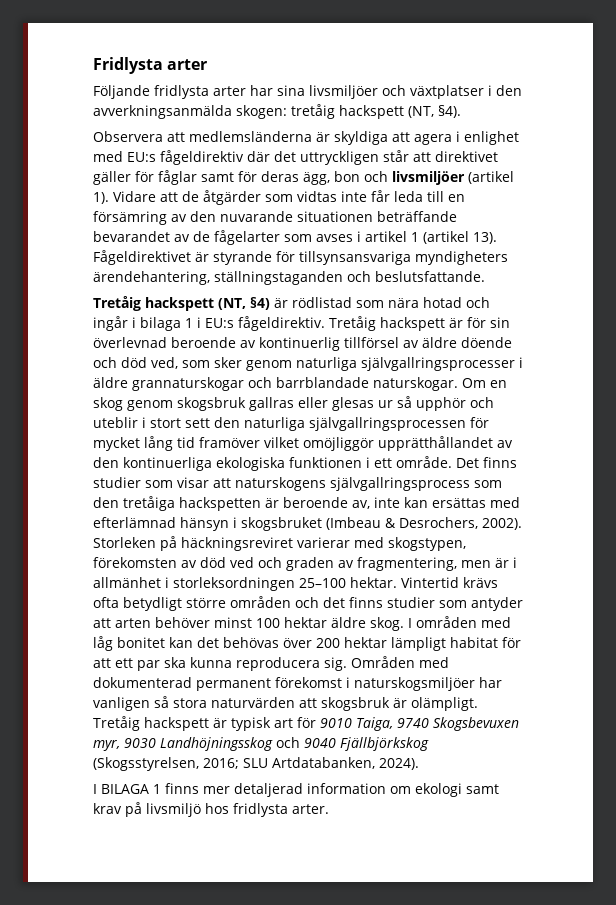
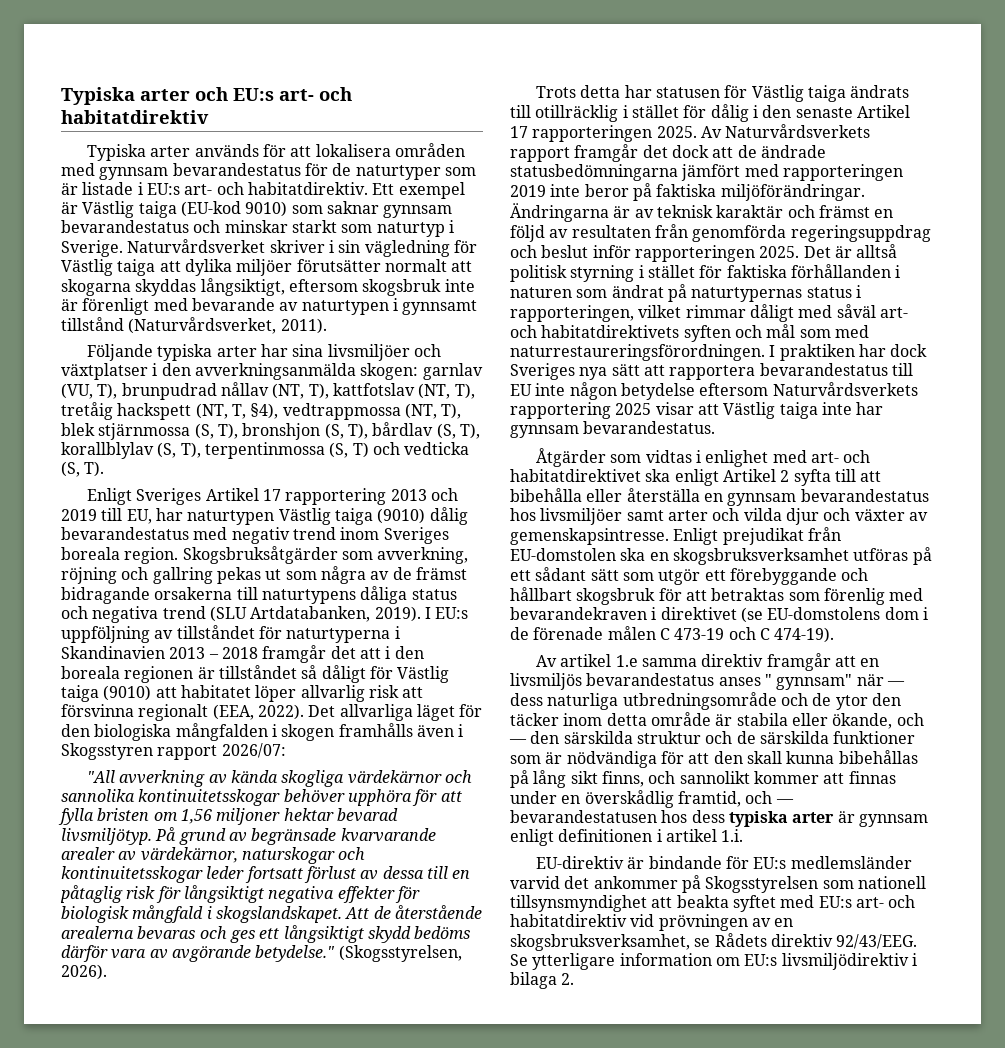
- Fridlysta arter
+ Typiska arter och EU:s art- och habitatdirektiv
+ Typiska arter används för att lokalisera områden med gynnsam bevarandestatus för de naturtyper som är listade i EU:s art- och habitatdirektiv. Ett exempel är Västlig taiga (EU-kod 9010) som saknar gynnsam bevarandestatus och minskar starkt som naturtyp i Sverige. Naturvårdsverket skriver i sin vägledning för Västlig taiga att dylika miljöer förutsätter normalt att skogarna skyddas långsiktigt, eftersom skogsbruk inte är förenligt med bevarande av naturtypen i gynnsamt tillstånd (Naturvårdsverket, 2011).
- Följande fridlysta arter har sina livsmiljöer och växtplatser i den avverkningsanmälda skogen: tretåig hackspett (NT, §4).
- Observera att medlemsländerna är skyldiga att agera i enlighet med EU:s fågeldirektiv där det uttryckligen står att direktivet gäller för fåglar samt för deras ägg, bon och livsmiljöer (artikel 1). Vidare att de åtgärder som vidtas inte får leda till en försämring av den nuvarande situationen beträffande bevarandet av de fågelarter som avses i artikel 1 (artikel 13). Fågeldirektivet är styrande för tillsynsansvariga myndigheters ärendehantering, ställningstaganden och beslutsfattande.
- Tretåig hackspett (NT, §4) är rödlistad som nära hotad och ingår i bilaga 1 i EU:s fågeldirektiv. Tretåig hackspett är för sin överlevnad beroende av kontinuerlig tillförsel av äldre döende och död ved, som sker genom naturliga självgallringsprocesser i äldre grannaturskogar och barrblandade naturskogar. Om en skog genom skogsbruk gallras eller glesas ur så upphör och uteblir i stort sett den naturliga självgallringsprocessen för mycket lång tid framöver vilket omöjliggör upprätthållandet av den kontinuerliga ekologiska funktionen i ett område. Det finns studier som visar att naturskogens självgallringsprocess som den tretåiga hackspetten är beroende av, inte kan ersättas med efterlämnad hänsyn i skogsbruket (Imbeau & Desrochers, 2002). Storleken på häckningsreviret varierar med skogstypen, förekomsten av död ved och graden av fragmentering, men är i allmänhet i storleksordningen 25–100 hektar. Vintertid krävs ofta betydligt större områden och det finns studier som antyder att arten behöver minst 100 hektar äldre skog. I områden med låg bonitet kan det behövas över 200 hektar lämpligt habitat för att ett par ska kunna reproducera sig. Områden med dokumenterad permanent förekomst i naturskogsmiljöer har vanligen så stora naturvärden att skogsbruk är olämpligt. Tretåig hackspett är typisk art för 9010 Taiga, 9740 Skogsbevuxen myr, 9030 Landhöjningsskog och 9040 Fjällbjörkskog (Skogsstyrelsen, 2016; SLU Artdatabanken, 2024).
- I BILAGA 1 finns mer detaljerad information om ekologi samt krav på livsmiljö hos fridlysta arter.
+ Följande typiska arter har sina livsmiljöer och växtplatser i den avverkningsanmälda skogen: garnlav (VU, T), brunpudrad nållav (NT, T), kattfotslav (NT, T), tretåig hackspett (NT, T, §4), vedtrappmossa (NT, T), blek stjärnmossa (S, T), bronshjon (S, T), bårdlav (S, T), korallblylav (S, T), terpentinmossa (S, T) och vedticka (S, T).
+ Enligt Sveriges Artikel 17 rapportering 2013 och 2019 till EU, har naturtypen Västlig taiga (9010) dålig bevarandestatus med negativ trend inom Sveriges boreala region. Skogsbruksåtgärder som avverkning, röjning och gallring pekas ut som några av de främst bidragande orsakerna till naturtypens dåliga status och negativa trend (SLU Artdatabanken, 2019). I EU:s uppföljning av tillståndet för naturtyperna i Skandinavien 2013 – 2018 framgår det att i den boreala regionen är tillståndet så dåligt för Västlig taiga (9010) att habitatet löper allvarlig risk att försvinna regionalt (EEA, 2022). Det allvarliga läget för den biologiska mångfalden i skogen framhålls även i Skogsstyren rapport 2026/07:
+ "All avverkning av kända skogliga värdekärnor och sannolika kontinuitetsskogar behöver upphöra för att fylla bristen om 1,56 miljoner hektar bevarad livsmiljötyp. På grund av begränsade kvarvarande arealer av värdekärnor, naturskogar och kontinuitetsskogar leder fortsatt förlust av dessa till en påtaglig risk för långsiktigt negativa effekter för biologisk mångfald i skogslandskapet. Att de återstående arealerna bevaras och ges ett långsiktigt skydd bedöms därför vara av avgörande betydelse." (Skogsstyrelsen, 2026).
+ Trots detta har statusen för Västlig taiga ändrats till otillräcklig i stället för dålig i den senaste Artikel 17 rapporteringen 2025. Av Naturvårdsverkets rapport framgår det dock att de ändrade statusbedömningarna jämfört med rapporteringen 2019 inte beror på faktiska miljöförändringar. Ändringarna är av teknisk karaktär och främst en följd av resultaten från genomförda regeringsuppdrag och beslut inför rapporteringen 2025. Det är alltså politisk styrning i stället för faktiska förhållanden i naturen som ändrat på naturtypernas status i rapporteringen, vilket rimmar dåligt med såväl art- och habitatdirektivets syften och mål som med naturrestaureringsförordningen. I praktiken har dock Sveriges nya sätt att rapportera bevarandestatus till EU inte någon betydelse eftersom Naturvårdsverkets rapportering 2025 visar att Västlig taiga inte har gynnsam bevarandestatus.
+ Åtgärder som vidtas i enlighet med art- och habitatdirektivet ska enligt Artikel 2 syfta till att bibehålla eller återställa en gynnsam bevarandestatus hos livsmiljöer samt arter och vilda djur och växter av gemenskapsintresse. Enligt prejudikat från EU-domstolen ska en skogsbruksverksamhet utföras på ett sådant sätt som utgör ett förebyggande och hållbart skogsbruk för att betraktas som förenlig med bevarandekraven i direktivet (se EU-domstolens dom i de förenade målen C 473-19 och C 474-19).
+ Av artikel 1.e samma direktiv framgår att en livsmiljös bevarandestatus anses " gynnsam" när — dess naturliga utbredningsområde och de ytor den täcker inom detta område är stabila eller ökande, och — den särskilda struktur och de särskilda funktioner som är nödvändiga för att den skall kunna bibehållas på lång sikt finns, och sannolikt kommer att finnas under en överskådlig framtid, och — bevarandestatusen hos dess typiska arter är gynnsam enligt definitionen i artikel 1.i.
+ EU-direktiv är bindande för EU:s medlemsländer varvid det ankommer på Skogsstyrelsen som nationell tillsynsmyndighet att beakta syftet med EU:s art- och habitatdirektiv vid prövningen av en skogsbruksverksamhet, se Rådets direktiv 92/43/EEG. Se ytterligare information om EU:s livsmiljödirektiv i bilaga 2.

